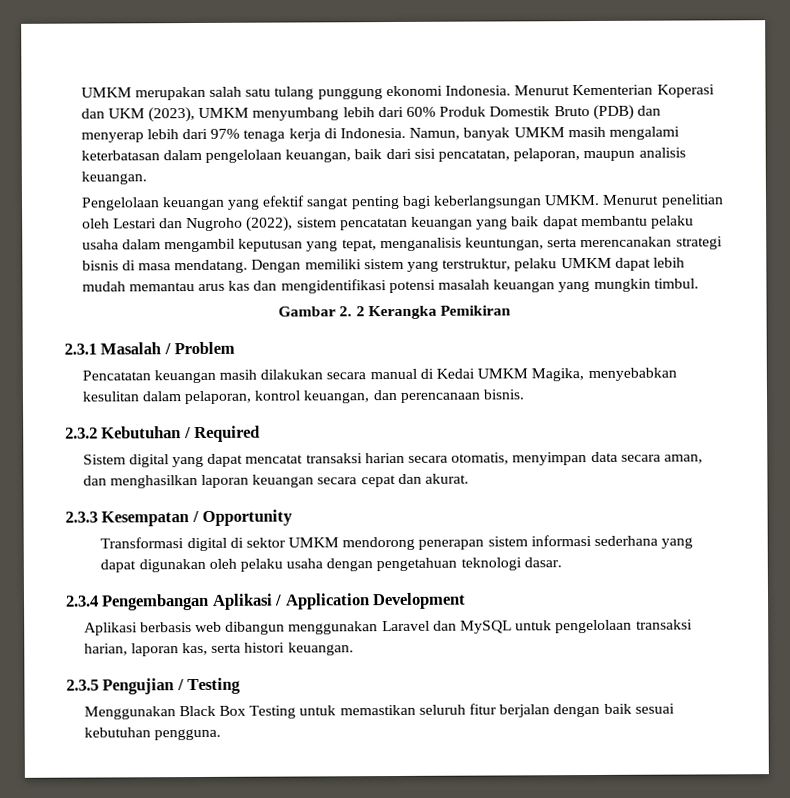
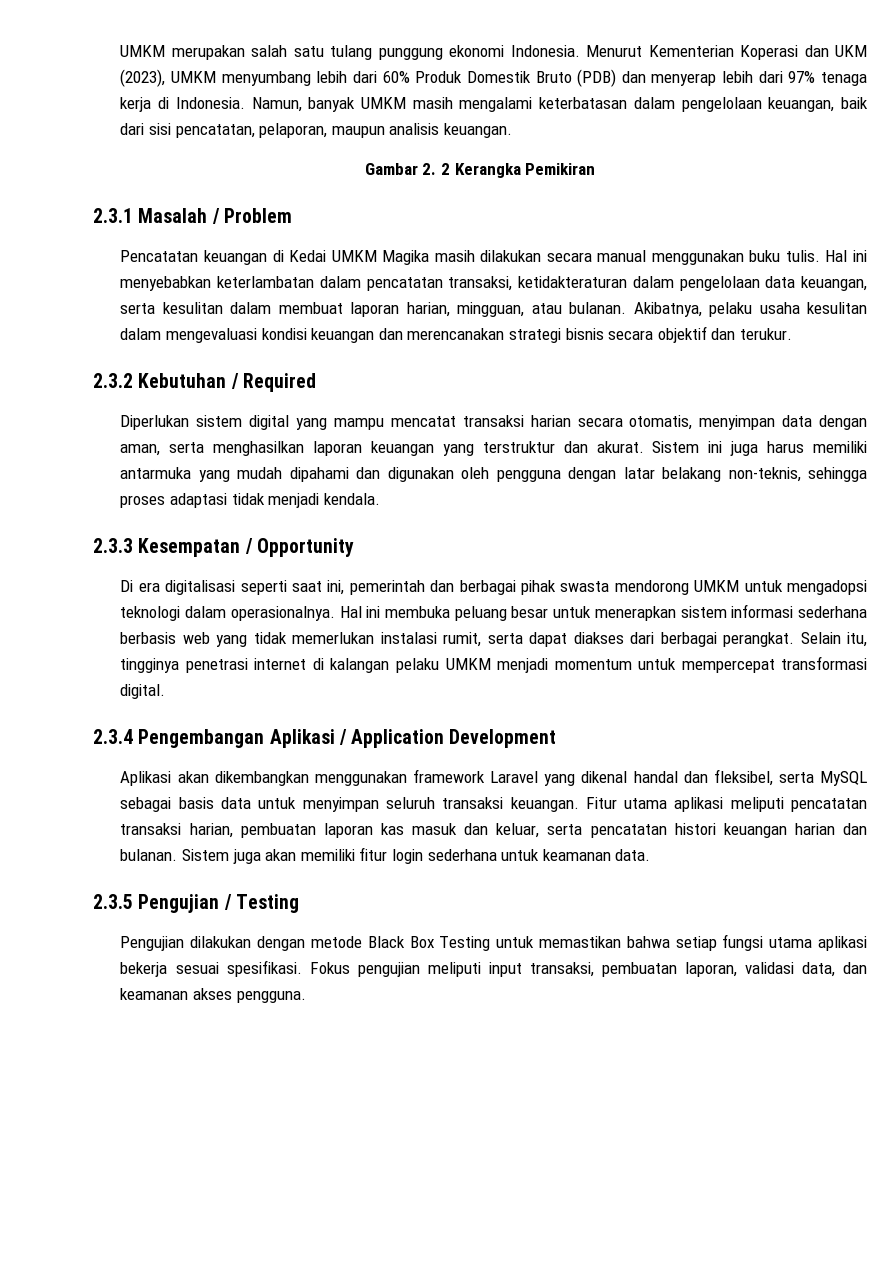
- Pengelolaan keuangan yang efektif sangat penting bagi keberlangsungan UMKM. Menurut penelitian oleh Lestari dan Nugroho (2022), sistem pencatatan keuangan yang baik dapat membantu pelaku usaha dalam mengambil keputusan yang tepat, menganalisis keuntungan, serta merencanakan strategi bisnis di masa mendatang. Dengan memiliki sistem yang terstruktur, pelaku UMKM dapat lebih mudah memantau arus kas dan mengidentifikasi potensi masalah keuangan yang mungkin timbul.
- Pencatatan keuangan masih dilakukan secara manual di Kedai UMKM Magika, menyebabkan kesulitan dalam pelaporan, kontrol keuangan, dan perencanaan bisnis.
+ Pencatatan keuangan di Kedai UMKM Magika masih dilakukan secara manual menggunakan buku tulis. Hal ini menyebabkan keterlambatan dalam pencatatan transaksi, ketidakteraturan dalam pengelolaan data keuangan, serta kesulitan dalam membuat laporan harian, mingguan, atau bulanan. Akibatnya, pelaku usaha kesulitan dalam mengevaluasi kondisi keuangan dan merencanakan strategi bisnis secara objektif dan terukur.
- Sistem digital yang dapat mencatat transaksi harian secara otomatis, menyimpan data secara aman, dan menghasilkan laporan keuangan secara cepat dan akurat.
+ Diperlukan sistem digital yang mampu mencatat transaksi harian secara otomatis, menyimpan data dengan aman, serta menghasilkan laporan keuangan yang terstruktur dan akurat. Sistem ini juga harus memiliki antarmuka yang mudah dipahami dan digunakan oleh pengguna dengan latar belakang non-teknis, sehingga proses adaptasi tidak menjadi kendala.
  2.3.3 Kesempatan / Opportunity
- Transformasi digital di sektor UMKM mendorong penerapan sistem informasi sederhana yang dapat digunakan oleh pelaku usaha dengan pengetahuan teknologi dasar.
+ Di era digitalisasi seperti saat ini, pemerintah dan berbagai pihak swasta mendorong UMKM untuk mengadopsi teknologi dalam operasionalnya. Hal ini membuka peluang besar untuk menerapkan sistem informasi sederhana berbasis web yang tidak memerlukan instalasi rumit, serta dapat diakses dari berbagai perangkat. Selain itu, tingginya penetrasi internet di kalangan pelaku UMKM menjadi momentum untuk mempercepat transformasi digital.
- Aplikasi berbasis web dibangun menggunakan Laravel dan MySQL untuk pengelolaan transaksi harian, laporan kas, serta histori keuangan.
+ Aplikasi akan dikembangkan menggunakan framework Laravel yang dikenal handal dan fleksibel, serta MySQL sebagai basis data untuk menyimpan seluruh transaksi keuangan. Fitur utama aplikasi meliputi pencatatan transaksi harian, pembuatan laporan kas masuk dan keluar, serta pencatatan histori keuangan harian dan bulanan. Sistem juga akan memiliki fitur login sederhana untuk keamanan data.
- Menggunakan Black Box Testing untuk memastikan seluruh fitur berjalan dengan baik sesuai kebutuhan pengguna.
+ Pengujian dilakukan dengan metode Black Box Testing untuk memastikan bahwa setiap fungsi utama aplikasi bekerja sesuai spesifikasi. Fokus pengujian meliputi input transaksi, pembuatan laporan, validasi data, dan keamanan akses pengguna.

